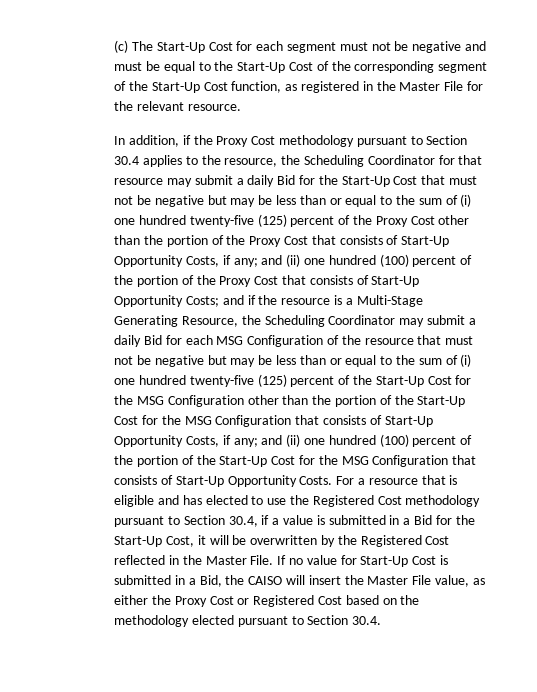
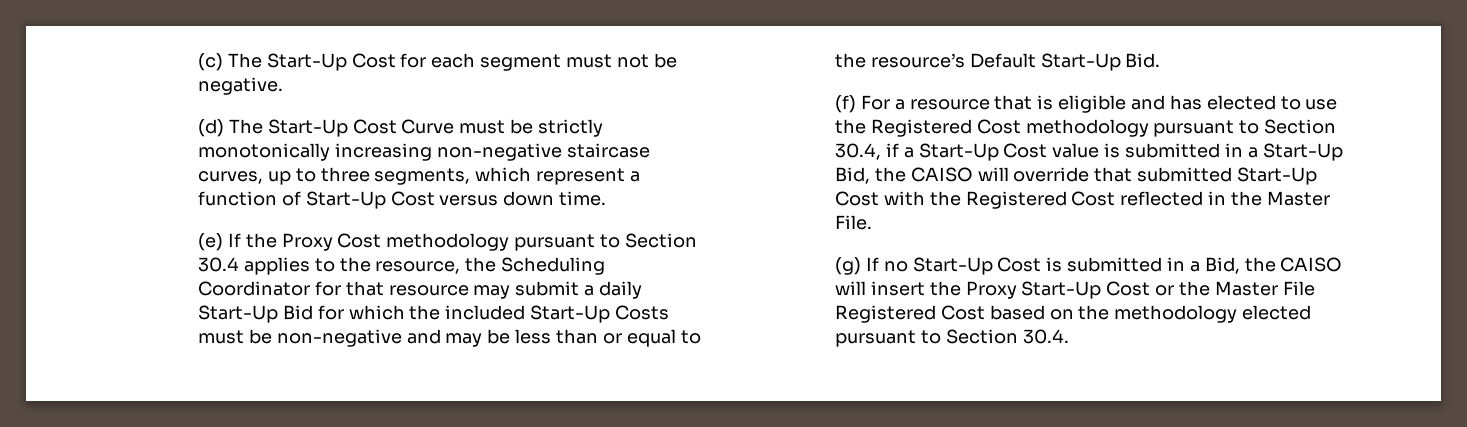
- (c) The Start-Up Cost for each segment must not be negative and must be equal to the Start-Up Cost of the corresponding segment of the Start-Up Cost function, as registered in the Master File for the relevant resource.
- In addition, if the Proxy Cost methodology pursuant to Section 30.4 applies to the resource, the Scheduling Coordinator for that resource may submit a daily Bid for the Start-Up Cost that must not be negative but may be less than or equal to the sum of (i) one hundred twenty-five (125) percent of the Proxy Cost other than the portion of the Proxy Cost that consists of Start-Up Opportunity Costs, if any; and (ii) one hundred (100) percent of the portion of the Proxy Cost that consists of Start-Up Opportunity Costs; and if the resource is a Multi-Stage Generating Resource, the Scheduling Coordinator may submit a daily Bid for each MSG Configuration of the resource that must not be negative but may be less than or equal to the sum of (i) one hundred twenty-five (125) percent of the Start-Up Cost for the MSG Configuration other than the portion of the Start-Up Cost for the MSG Configuration that consists of Start-Up Opportunity Costs, if any; and (ii) one hundred (100) percent of the portion of the Start-Up Cost for the MSG Configuration that consists of Start-Up Opportunity Costs. For a resource that is eligible and has elected to use the Registered Cost methodology pursuant to Section 30.4, if a value is submitted in a Bid for the Start-Up Cost, it will be overwritten by the Registered Cost reflected in the Master File. If no value for Start-Up Cost is submitted in a Bid, the CAISO will insert the Master File value, as either the Proxy Cost or Registered Cost based on the methodology elected pursuant to Section 30.4.
+ (c) The Start-Up Cost for each segment must not be negative.
+ (d) The Start-Up Cost Curve must be strictly monotonically increasing non-negative staircase curves, up to three segments, which represent a function of Start-Up Cost versus down time.
+ (e) If the Proxy Cost methodology pursuant to Section 30.4 applies to the resource, the Scheduling Coordinator for that resource may submit a daily Start-Up Bid for which the included Start-Up Costs must be non-negative and may be less than or equal to the resource’s Default Start-Up Bid.
+ (f) For a resource that is eligible and has elected to use the Registered Cost methodology pursuant to Section 30.4, if a Start-Up Cost value is submitted in a Start-Up Bid, the CAISO will override that submitted Start-Up Cost with the Registered Cost reflected in the Master File.
+ (g) If no Start-Up Cost is submitted in a Bid, the CAISO will insert the Proxy Start-Up Cost or the Master File Registered Cost based on the methodology elected pursuant to Section 30.4.

